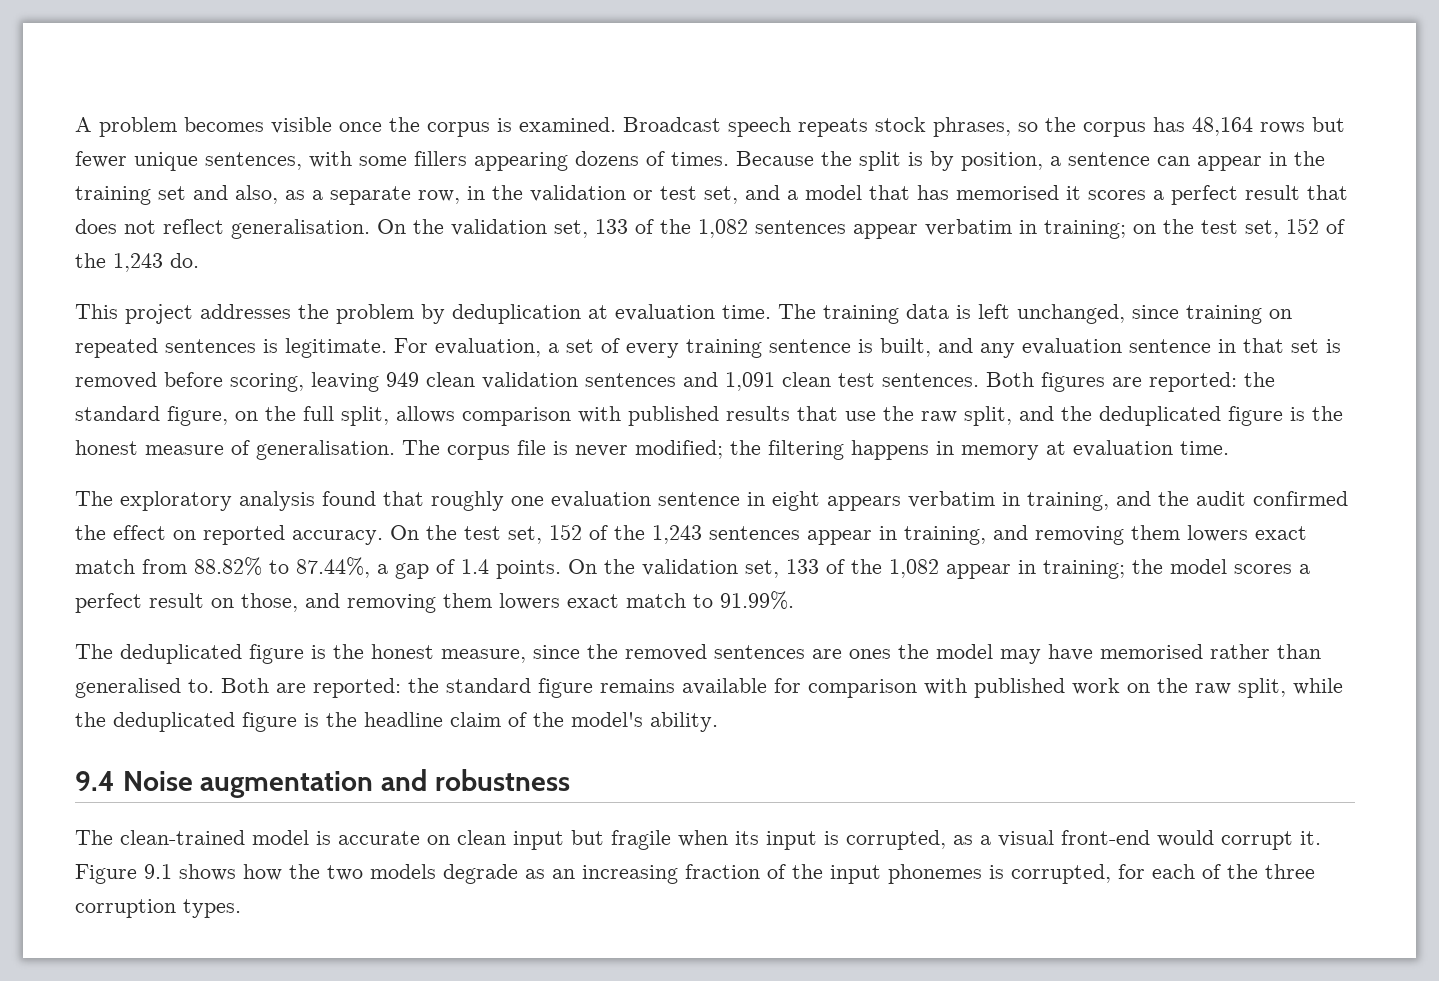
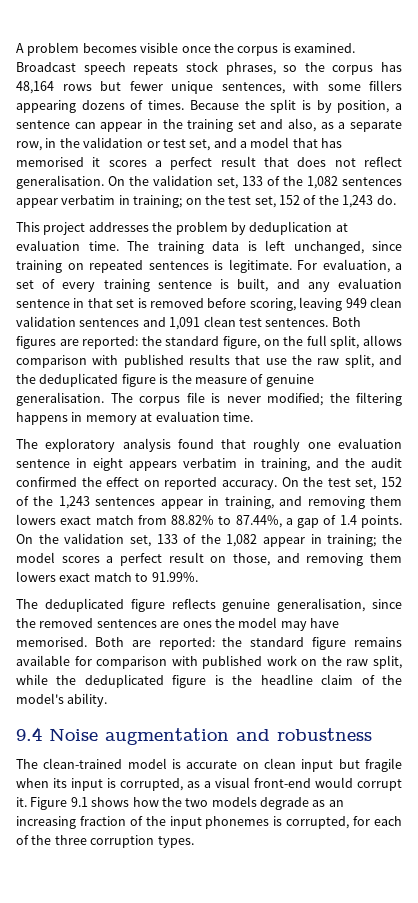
- Both figures are reported: the standard figure, on the full split, allows comparison with published results that use the raw split, and the deduplicated figure is the honest measure of generalisation.
+ Both figures are reported: the standard figure, on the full split, allows comparison with published results that use the raw split, and the deduplicated figure is the measure of genuine generalisation.
- The deduplicated figure is the honest measure, since the removed sentences are ones the model may have memorised rather than generalised to.
+ The deduplicated figure reflects genuine generalisation, since the removed sentences are ones the model may have memorised.

